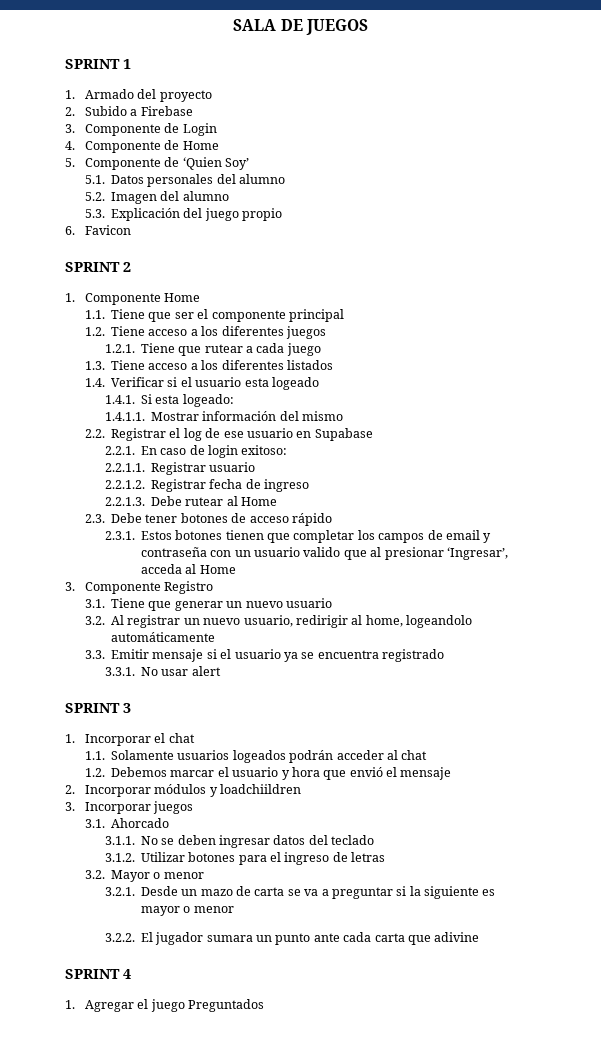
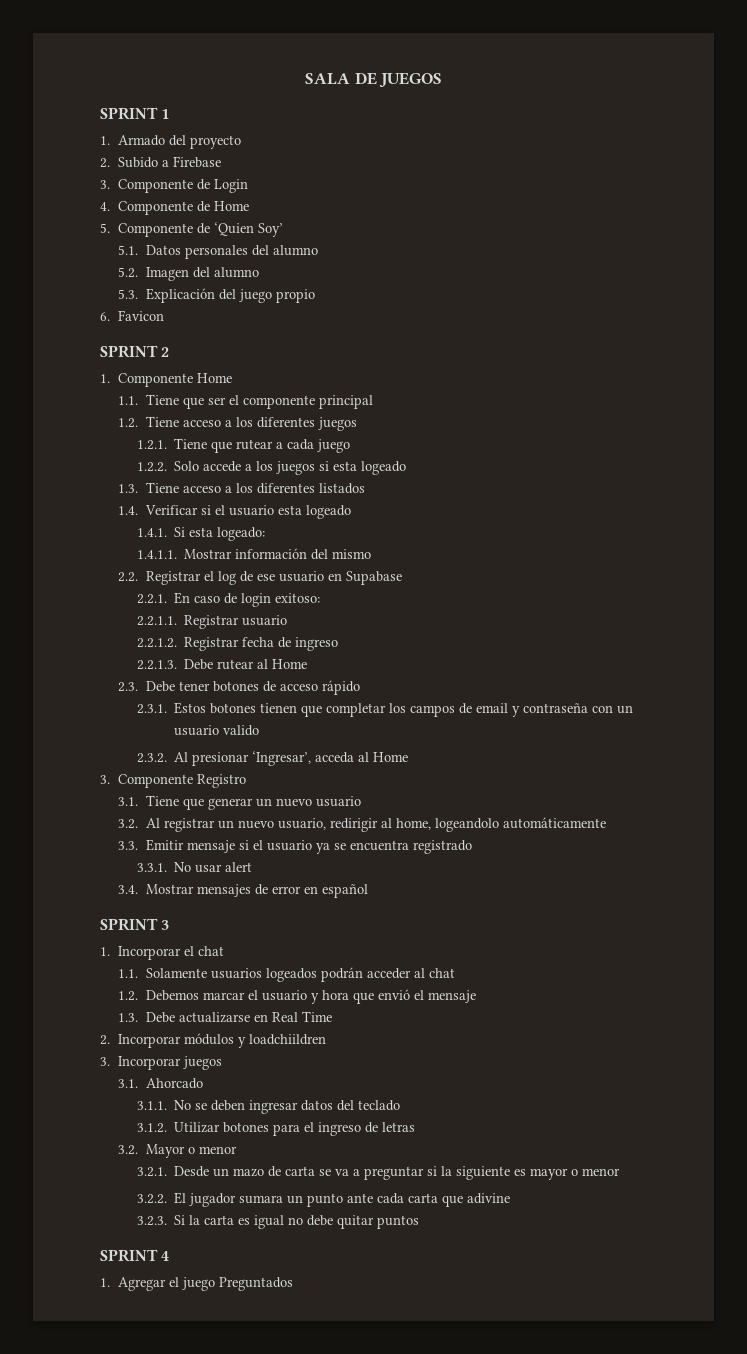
+ 1.2.2. Solo accede a los juegos si esta logeado
- 2.3.1. Estos botones tienen que completar los campos de email y contraseña con un usuario valido que al presionar ‘Ingresar’, acceda al Home
+ 2.3.1. Estos botones tienen que completar los campos de email y contraseña con un usuario valido
+ 2.3.2. Al presionar ‘Ingresar’, acceda al Home
+ 3.4. Mostrar mensajes de error en español
+ 1.3. Debe actualizarse en Real Time
+ 3.2.3. Si la carta es igual no debe quitar puntos

